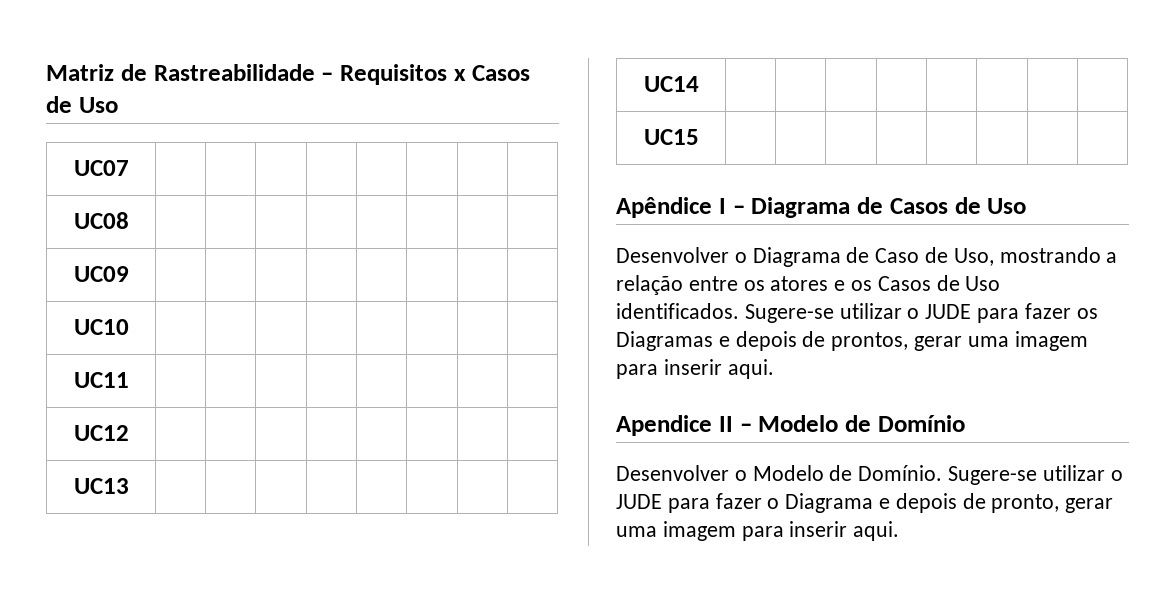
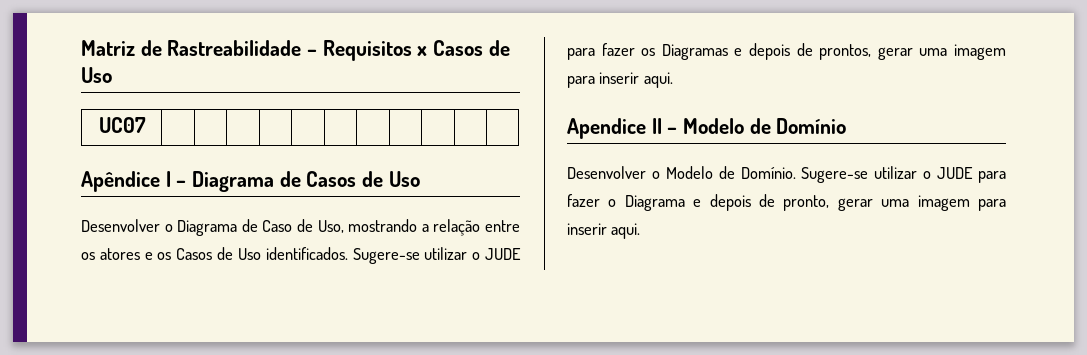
- UC07 | | | | | | | |
- UC08 | | | | | | | |
- UC09 | | | | | | | |
- UC10 | | | | | | | |
- UC11 | | | | | | | |
- UC12 | | | | | | | |
- UC13 | | | | | | | |
- UC14 | | | | | | | |
- UC15 | | | | | | | |
+ UC07 | | | | | | | | | | |

